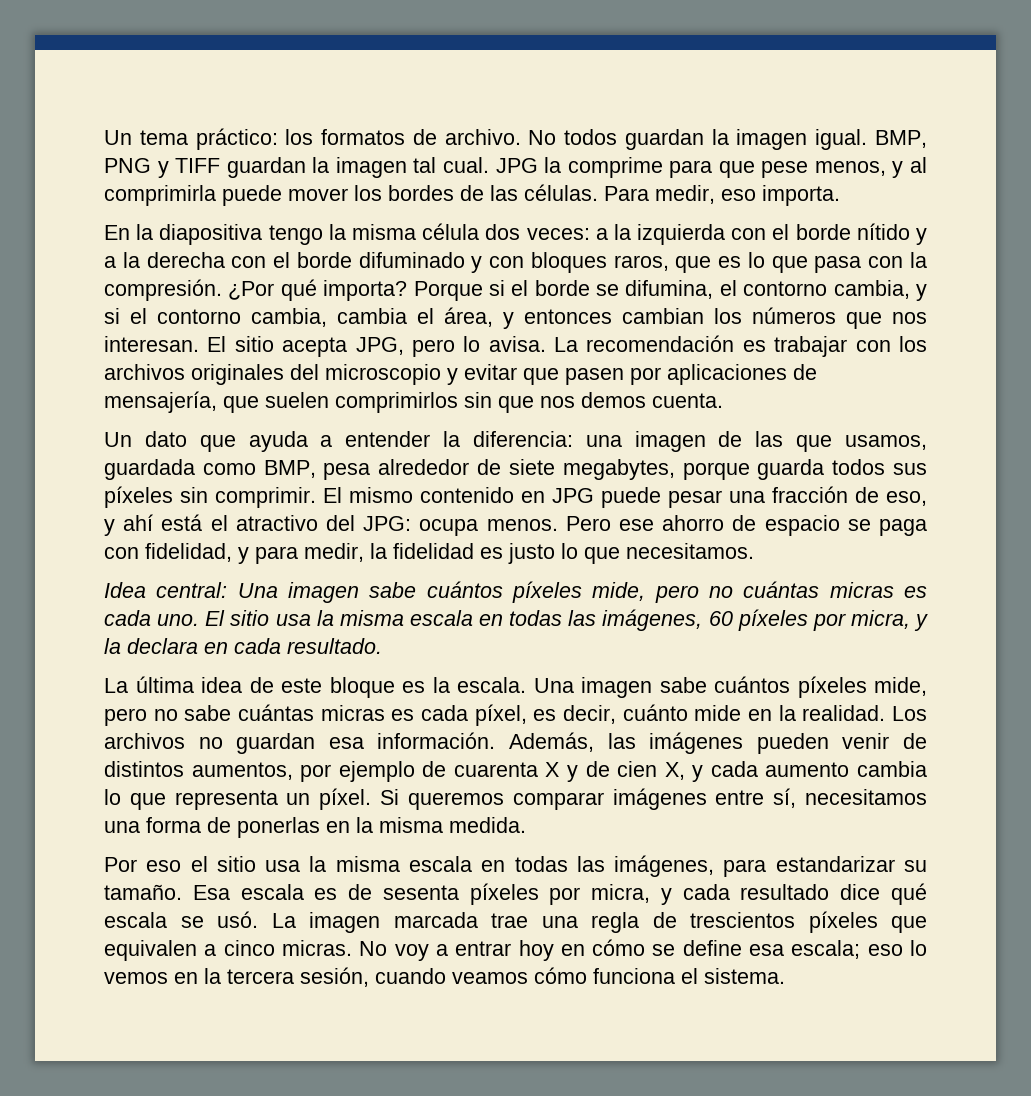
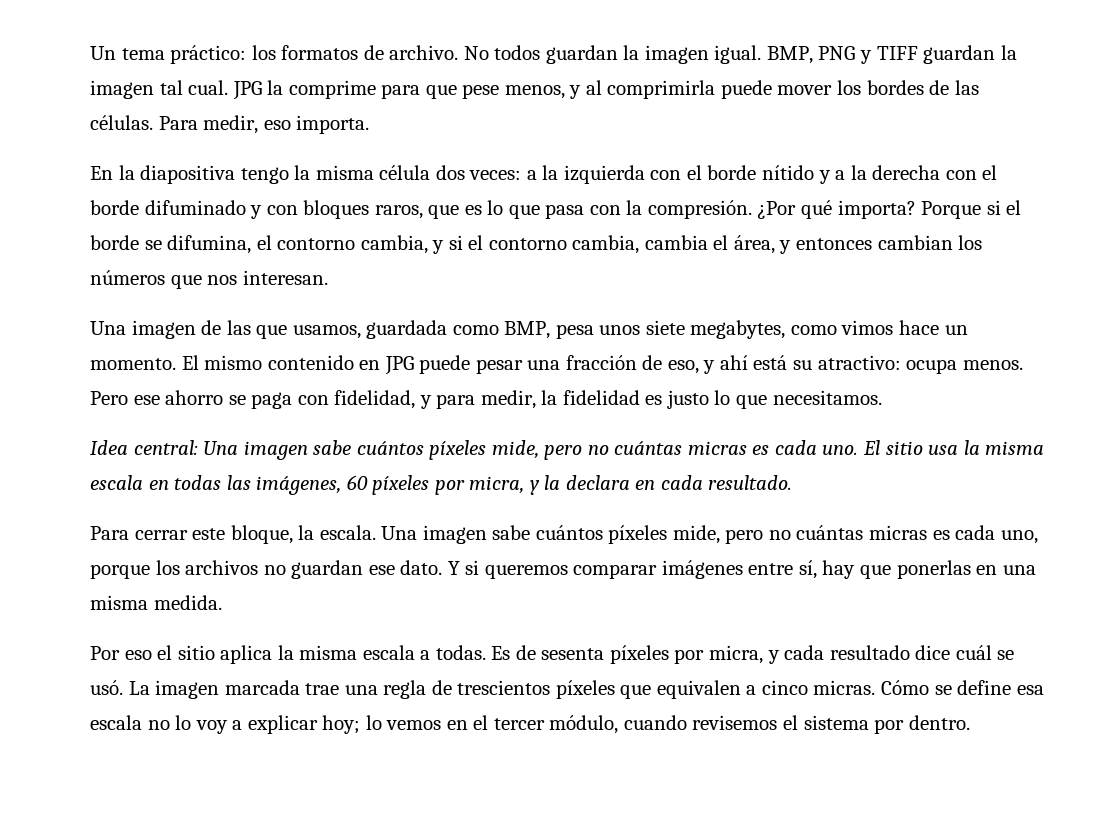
- Porque si el borde se difumina, el contorno cambia, y si el contorno cambia, cambia el área, y entonces cambian los números que nos interesan. El sitio acepta JPG, pero lo avisa. La recomendación es trabajar con los archivos originales del microscopio y evitar que pasen por aplicaciones de mensajería, que suelen comprimirlos sin que nos demos cuenta.
- Un dato que ayuda a entender la diferencia: una imagen de las que usamos, guardada como BMP, pesa alrededor de siete megabytes, porque guarda todos sus píxeles sin comprimir.
+ Porque si el borde se difumina, el contorno cambia, y si el contorno cambia, cambia el área, y entonces cambian los números que nos interesan.
+ Una imagen de las que usamos, guardada como BMP, pesa unos siete megabytes, como vimos hace un momento.
- El mismo contenido en JPG puede pesar una fracción de eso, y ahí está el atractivo del JPG: ocupa menos.
+ El mismo contenido en JPG puede pesar una fracción de eso, y ahí está su atractivo: ocupa menos.
- Pero ese ahorro de espacio se paga con fidelidad, y para medir, la fidelidad es justo lo que necesitamos.
+ Pero ese ahorro se paga con fidelidad, y para medir, la fidelidad es justo lo que necesitamos.
- La última idea de este bloque es la escala.
+ Para cerrar este bloque, la escala.
- Una imagen sabe cuántos píxeles mide, pero no sabe cuántas micras es cada píxel, es decir, cuánto mide en la realidad. Los archivos no guardan esa información. Además, las imágenes pueden venir de distintos aumentos, por ejemplo de cuarenta X y de cien X, y cada aumento cambia lo que representa un píxel. Si queremos comparar imágenes entre sí, necesitamos una forma de ponerlas en la misma medida.
+ Una imagen sabe cuántos píxeles mide, pero no cuántas micras es cada uno, porque los archivos no guardan ese dato. Y si queremos comparar imágenes entre sí, hay que ponerlas en una misma medida.
- Por eso el sitio usa la misma escala en todas las imágenes, para estandarizar su tamaño. Esa escala es de sesenta píxeles por micra, y cada resultado dice qué escala se usó.
+ Por eso el sitio aplica la misma escala a todas. Es de sesenta píxeles por micra, y cada resultado dice cuál se usó.
- No voy a entrar hoy en cómo se define esa escala; eso lo vemos en la tercera sesión, cuando veamos cómo funciona el sistema.
+ Cómo se define esa escala no lo voy a explicar hoy; lo vemos en el tercer módulo, cuando revisemos el sistema por dentro.

